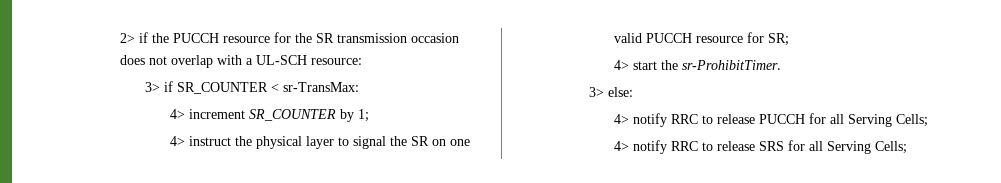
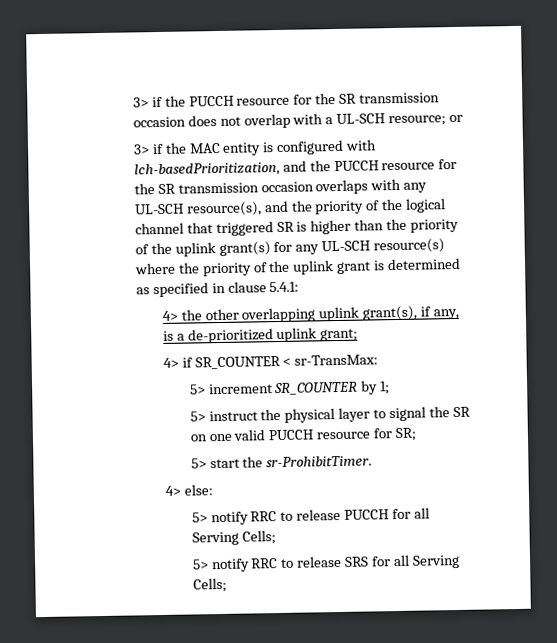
- 2> if the PUCCH resource for the SR transmission occasion does not overlap with a UL-SCH resource:
- 3> if SR_COUNTER < sr-TransMax:
+ 3> if the PUCCH resource for the SR transmission occasion does not overlap with a UL-SCH resource; or
+ 3> if the MAC entity is configured with lch-basedPrioritization, and the PUCCH resource for the SR transmission occasion overlaps with any UL-SCH resource(s), and the priority of the logical channel that triggered SR is higher than the priority of the uplink grant(s) for any UL-SCH resource(s) where the priority of the uplink grant is determined as specified in clause 5.4.1:
+ 4> the other overlapping uplink grant(s), if any, is a de-prioritized uplink grant;
+ 4> if SR_COUNTER < sr-TransMax:
- 4> increment SR_COUNTER by 1;
+ 5> increment SR_COUNTER by 1;
- 4> instruct the physical layer to signal the SR on one valid PUCCH resource for SR;
+ 5> instruct the physical layer to signal the SR on one valid PUCCH resource for SR;
- 4> start the sr-ProhibitTimer.
+ 5> start the sr-ProhibitTimer.
- 3> else:
+ 4> else:
- 4> notify RRC to release PUCCH for all Serving Cells;
+ 5> notify RRC to release PUCCH for all Serving Cells;
- 4> notify RRC to release SRS for all Serving Cells;
+ 5> notify RRC to release SRS for all Serving Cells;

